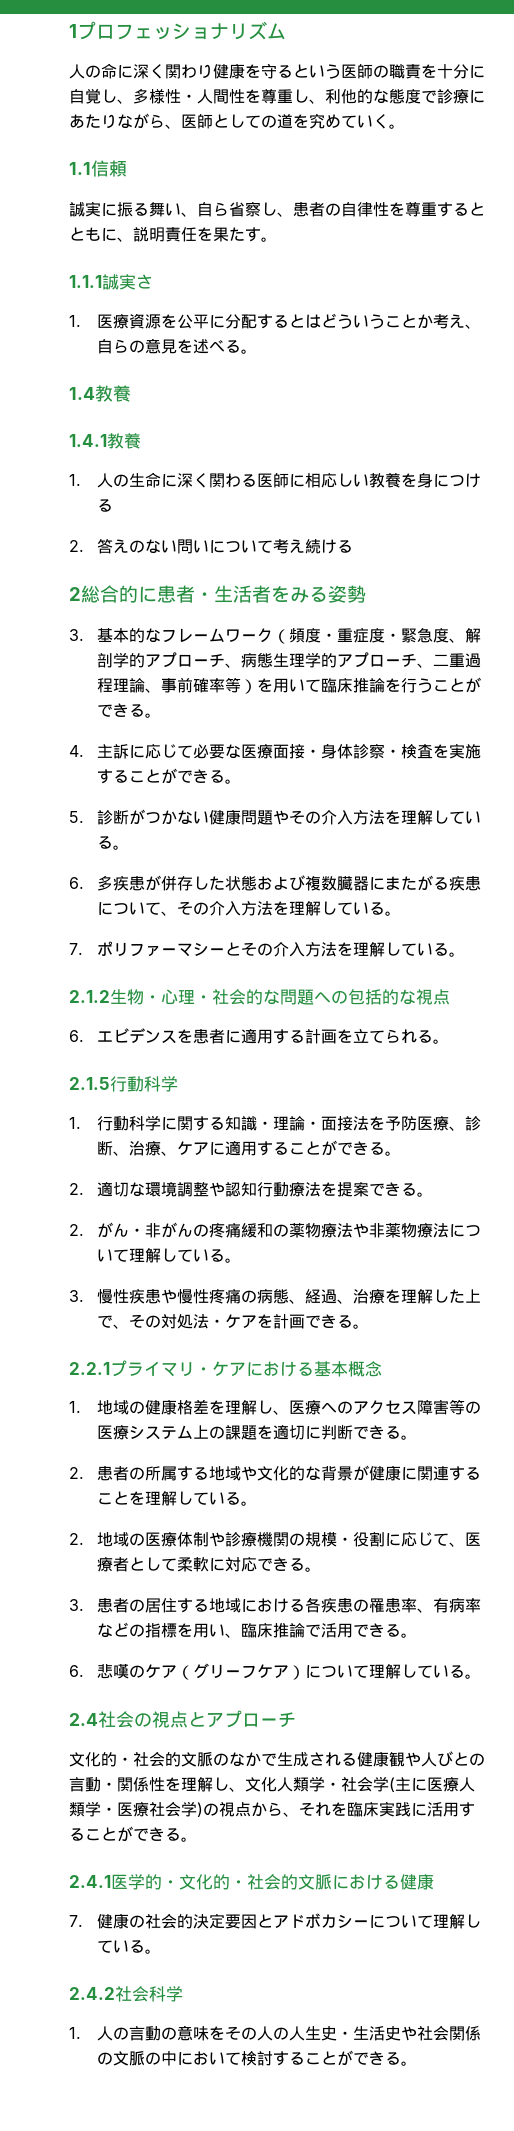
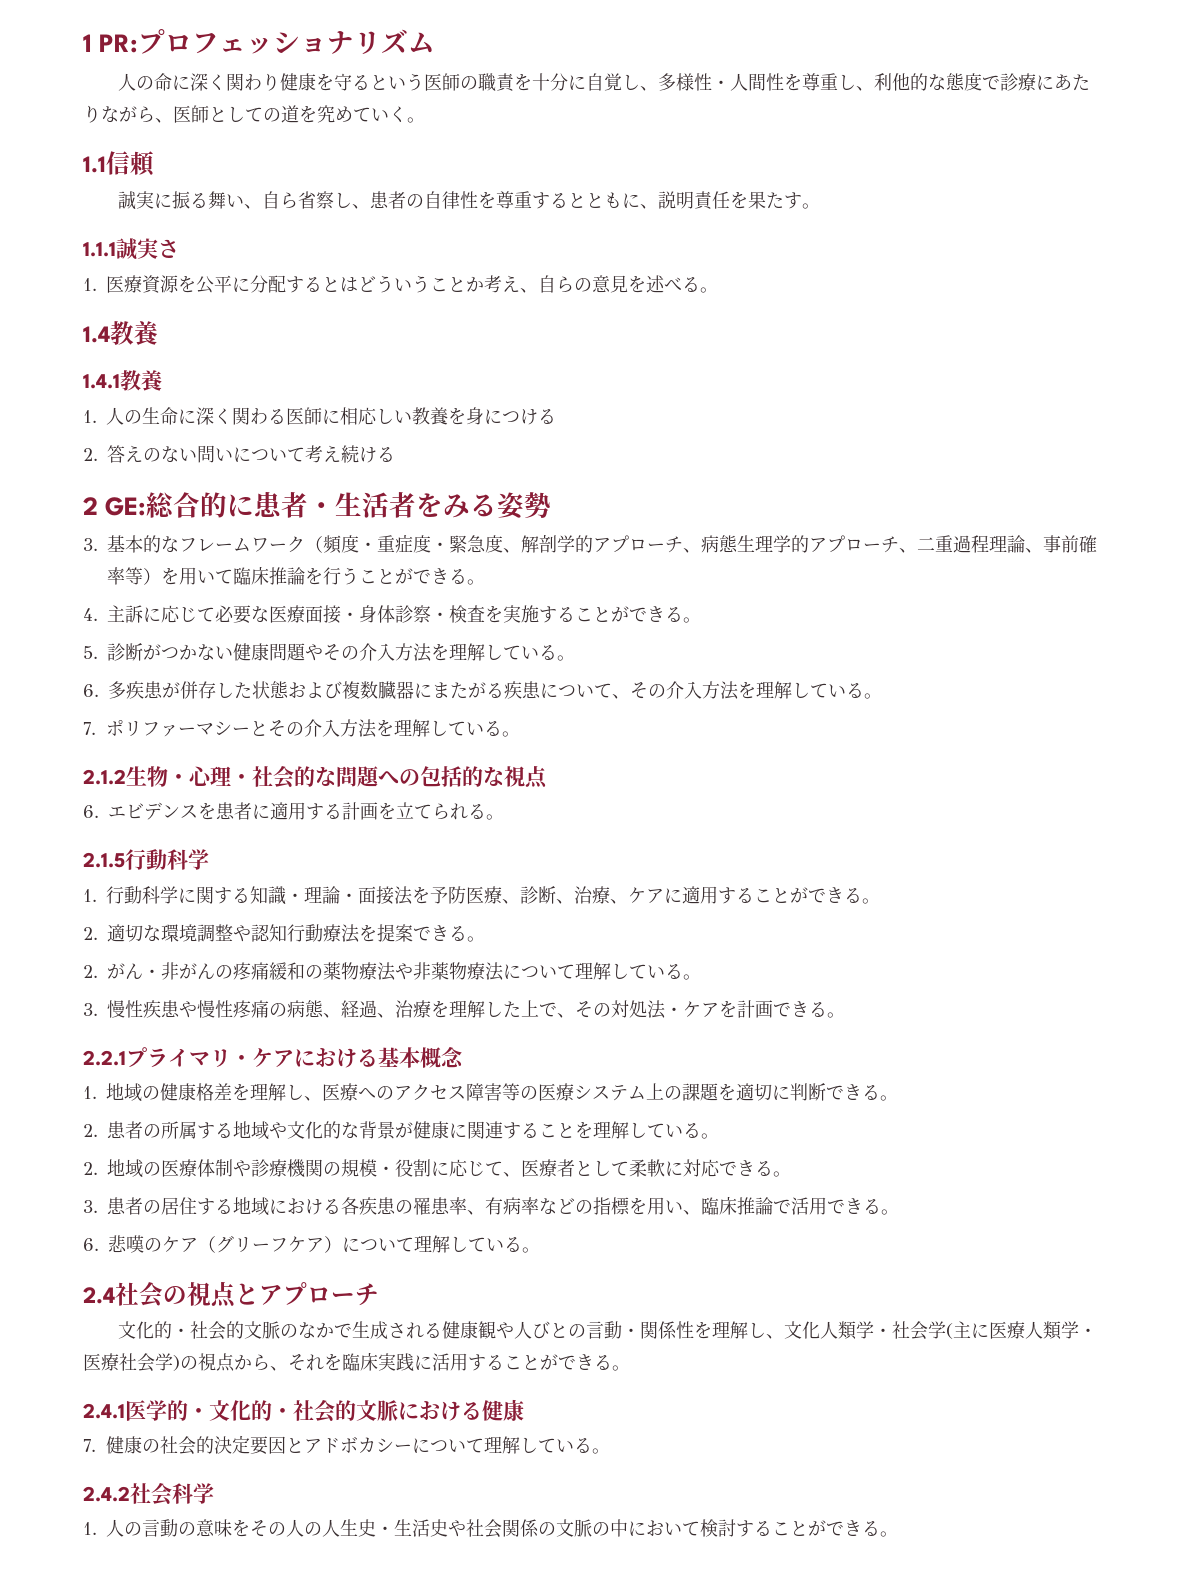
- 1プロフェッショナリズム
+ 1 PR:プロフェッショナリズム
- 2総合的に患者・生活者をみる姿勢
+ 2 GE:総合的に患者・生活者をみる姿勢

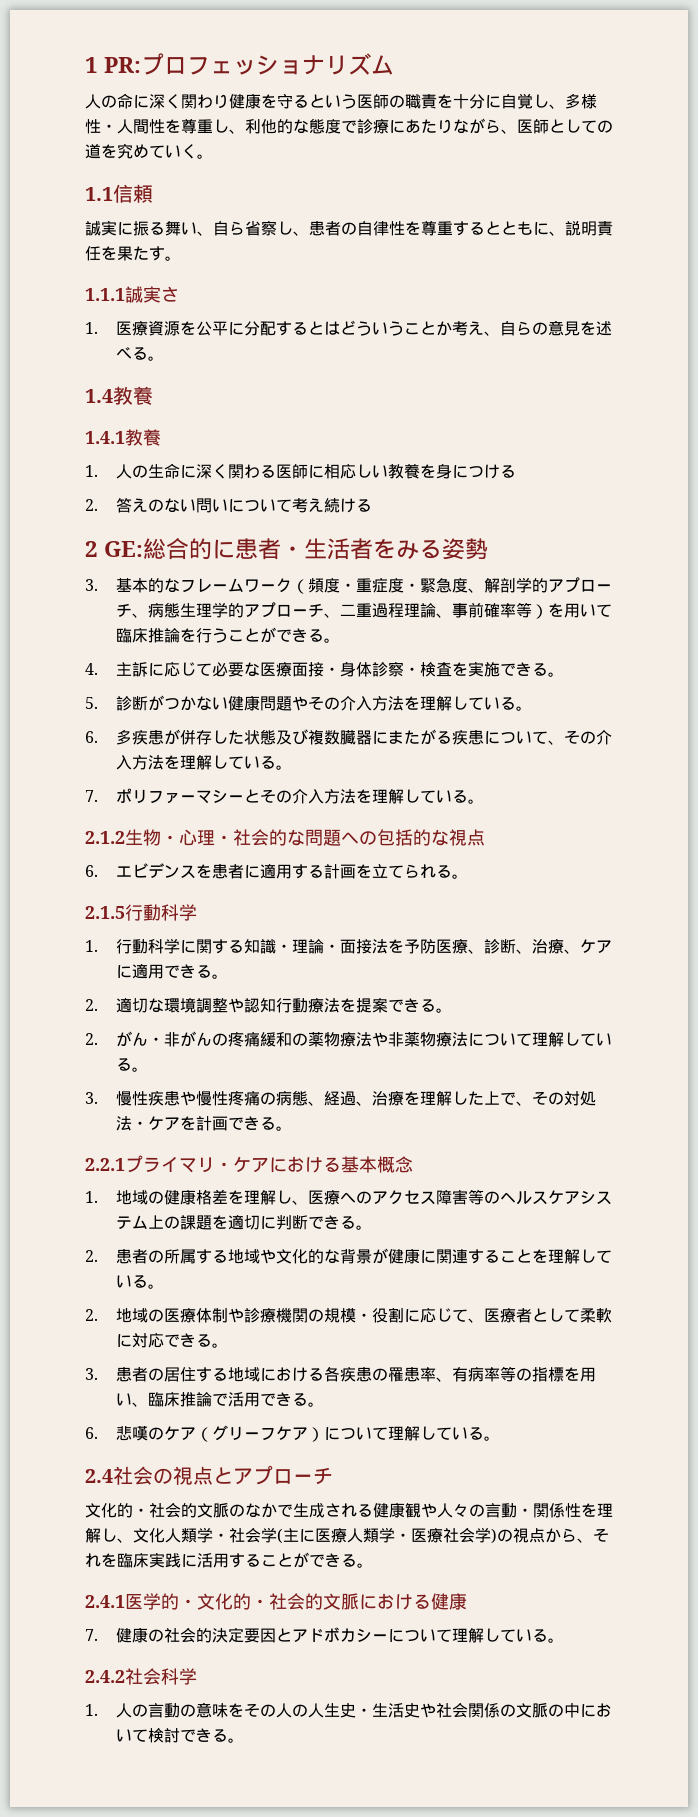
- 4.主訴に応じて必要な医療面接・身体診察・検査を実施することができる。
+ 4.主訴に応じて必要な医療面接・身体診察・検査を実施できる。
- 6.多疾患が併存した状態および複数臓器にまたがる疾患について、その介入方法を理解している。
+ 6.多疾患が併存した状態及び複数臓器にまたがる疾患について、その介入方法を理解している。
- 1.行動科学に関する知識・理論・面接法を予防医療、診断、治療、ケアに適用することができる。
+ 1.行動科学に関する知識・理論・面接法を予防医療、診断、治療、ケアに適用できる。
- 1.地域の健康格差を理解し、医療へのアクセス障害等の医療システム上の課題を適切に判断できる。
+ 1.地域の健康格差を理解し、医療へのアクセス障害等のヘルスケアシステム上の課題を適切に判断できる。
- 3.患者の居住する地域における各疾患の罹患率、有病率などの指標を用い、臨床推論で活用できる。
+ 3.患者の居住する地域における各疾患の罹患率、有病率等の指標を用い、臨床推論で活用できる。
- 文化的・社会的文脈のなかで生成される健康観や人びとの言動・関係性を理解し、文化人類学・社会学(主に医療人類学・医療社会学)の視点から、それを臨床実践に活用することができる。
+ 文化的・社会的文脈のなかで生成される健康観や人々の言動・関係性を理解し、文化人類学・社会学(主に医療人類学・医療社会学)の視点から、それを臨床実践に活用することができる。
- 1.人の言動の意味をその人の人生史・生活史や社会関係の文脈の中において検討することができる。
+ 1.人の言動の意味をその人の人生史・生活史や社会関係の文脈の中において検討できる。

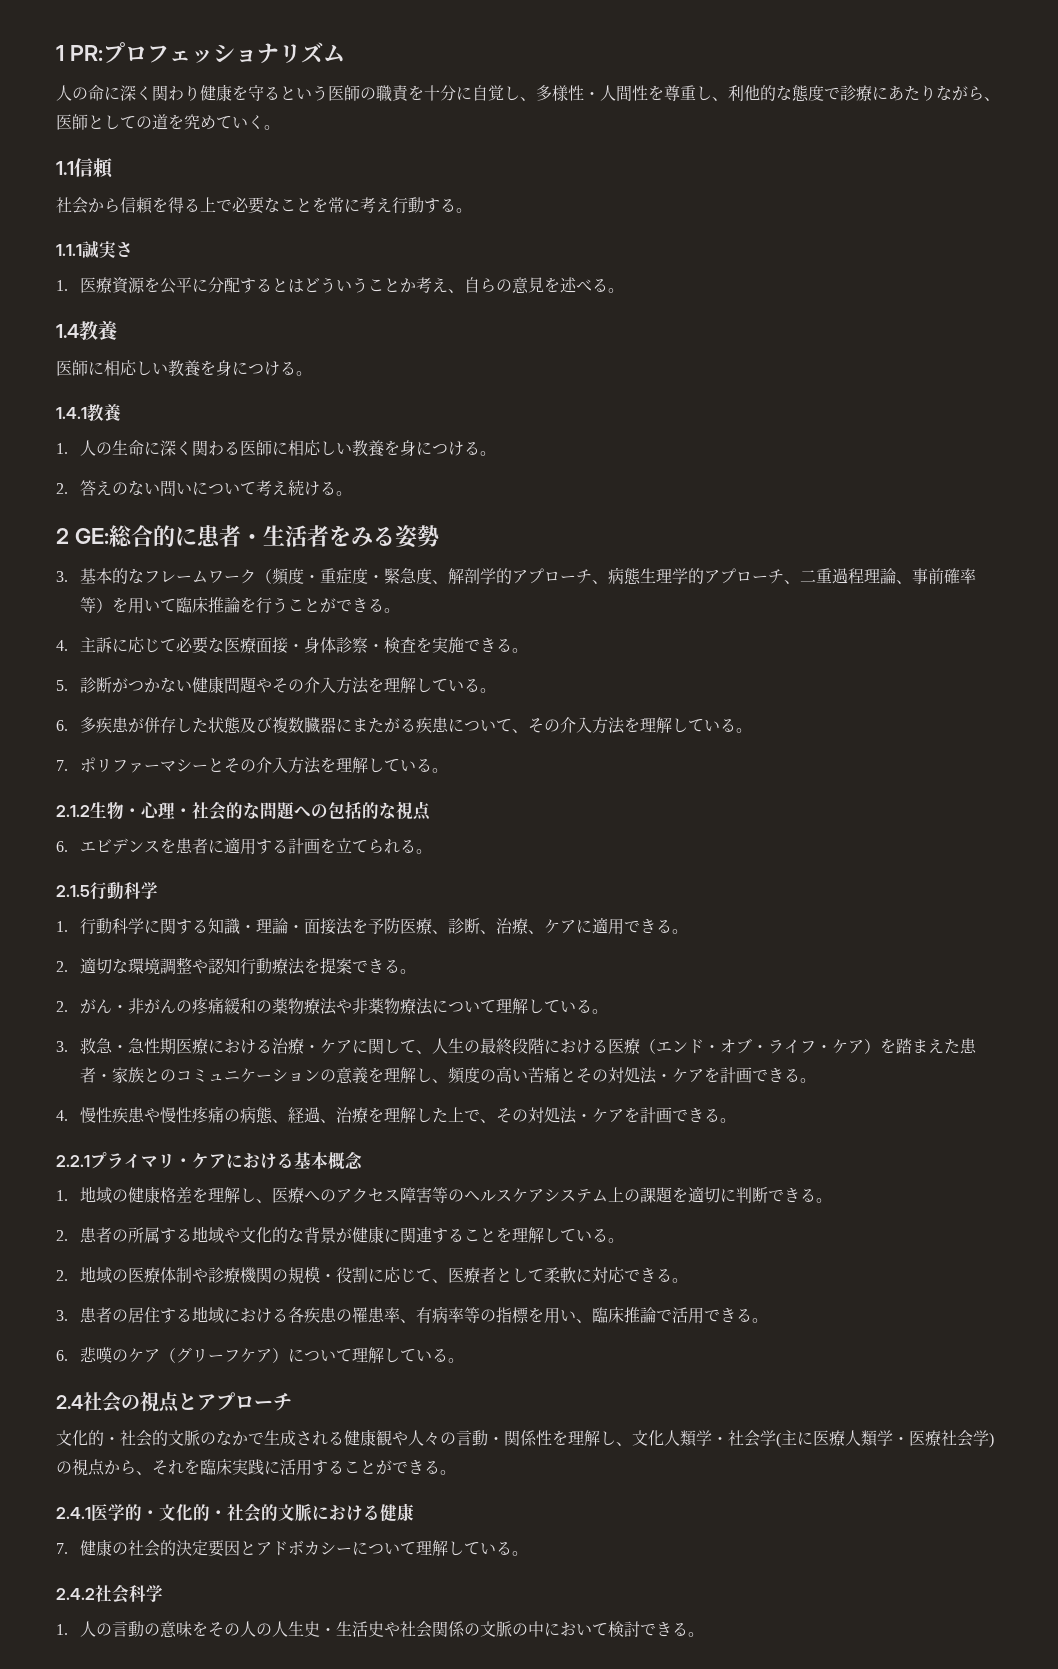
- 誠実に振る舞い、自ら省察し、患者の自律性を尊重するとともに、説明責任を果たす。
+ 社会から信頼を得る上で必要なことを常に考え行動する。
  1.4教養
+ 医師に相応しい教養を身につける。
- 1.人の生命に深く関わる医師に相応しい教養を身につける
+ 1.人の生命に深く関わる医師に相応しい教養を身につける。
- 2.答えのない問いについて考え続ける
+ 2.答えのない問いについて考え続ける。
- 3.慢性疾患や慢性疼痛の病態、経過、治療を理解した上で、その対処法・ケアを計画できる。
+ 3.救急・急性期医療における治療・ケアに関して、人生の最終段階における医療（エンド・オブ・ライフ・ケア）を踏まえた患者・家族とのコミュニケーションの意義を理解し、頻度の高い苦痛とその対処法・ケアを計画できる。
+ 4.慢性疾患や慢性疼痛の病態、経過、治療を理解した上で、その対処法・ケアを計画できる。

